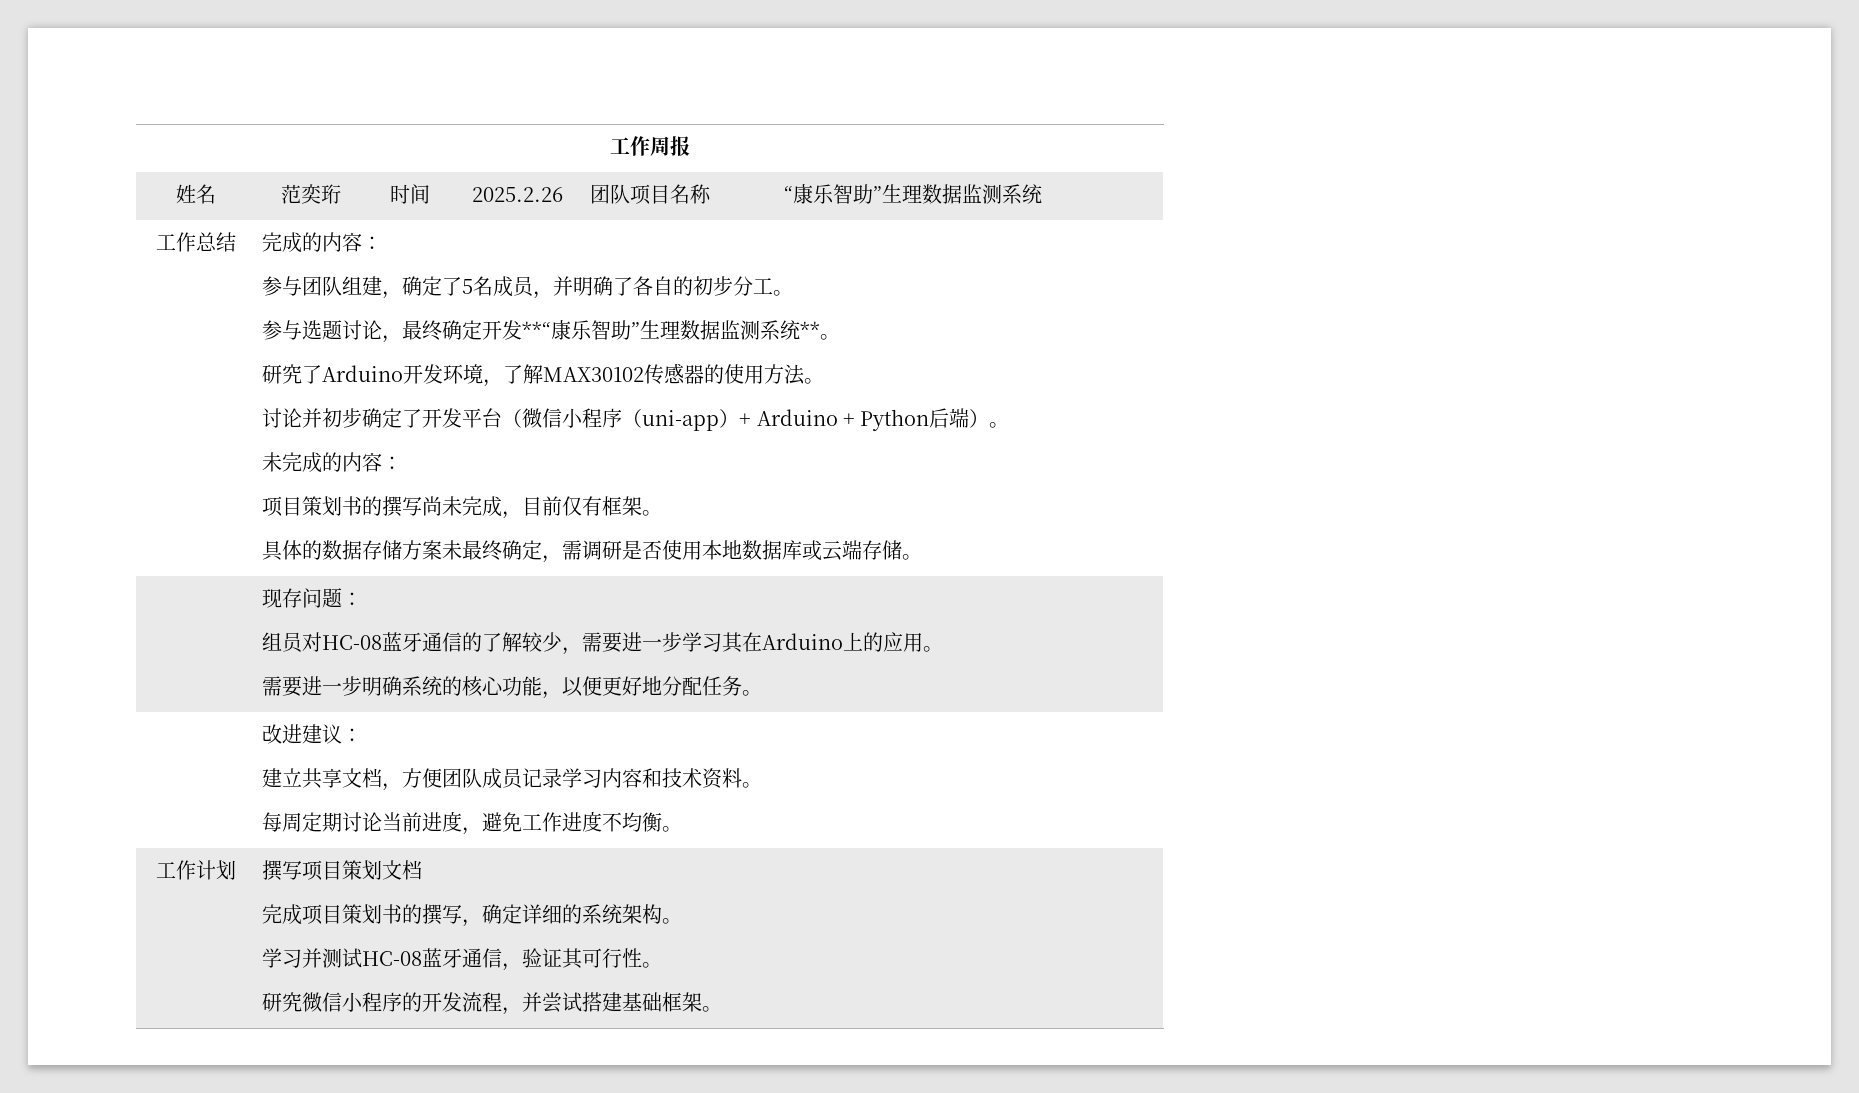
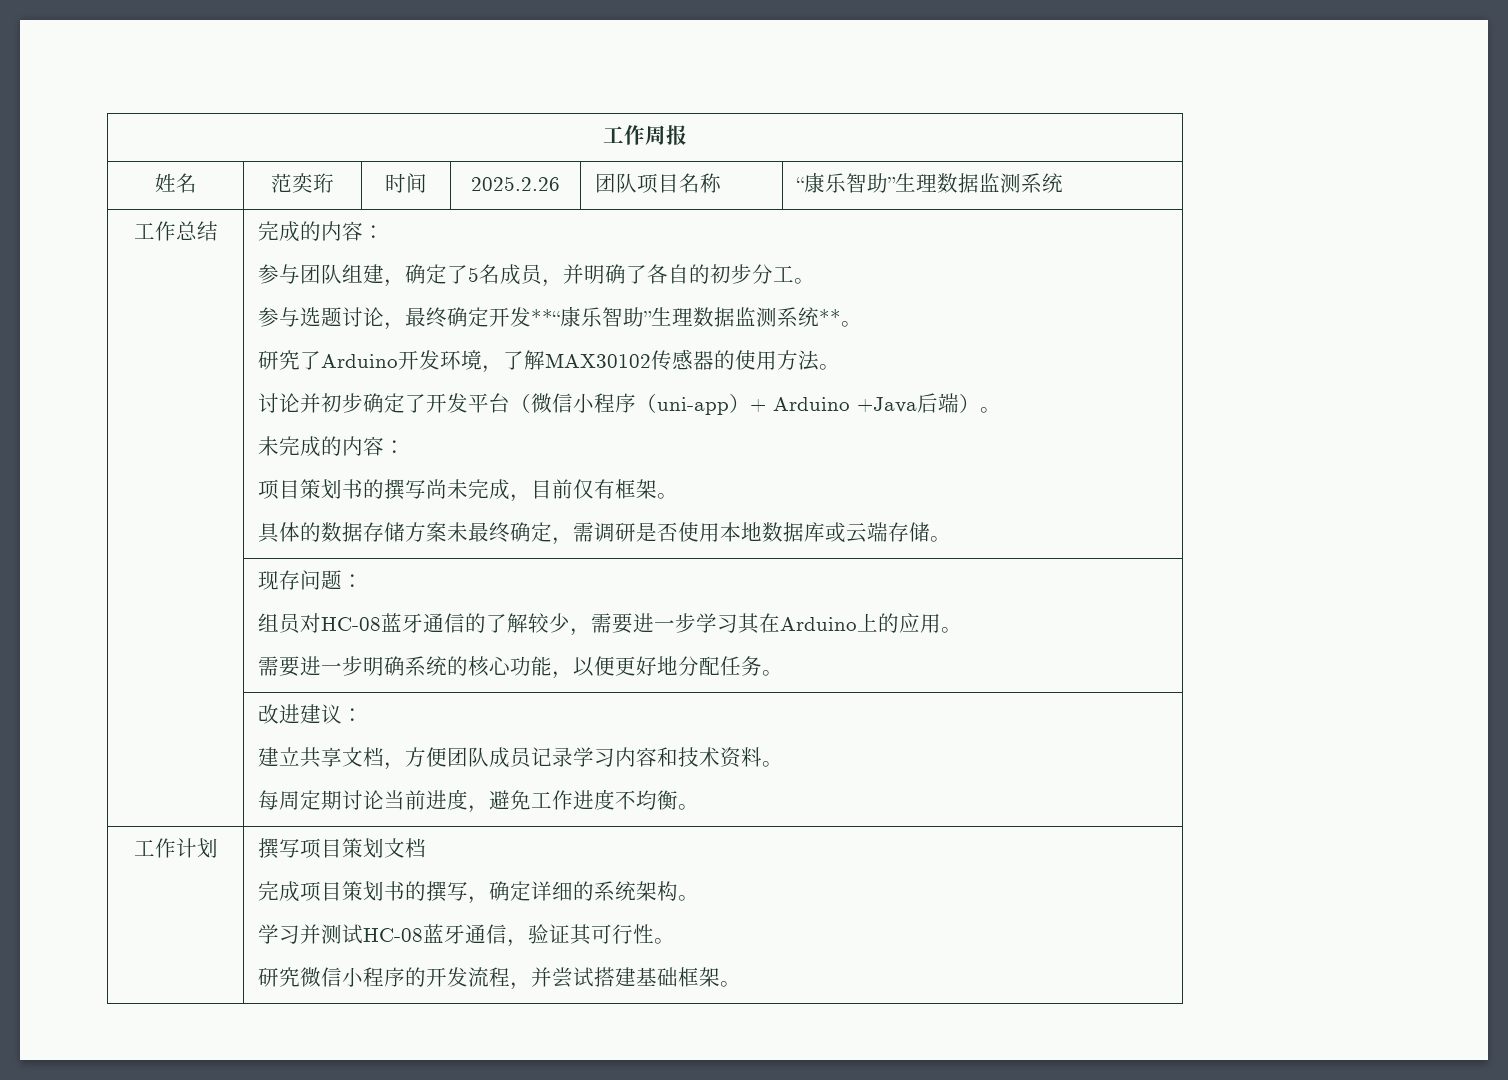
- 讨论并初步确定了开发平台（微信小程序（uni-app）+ Arduino + Python后端）。
+ 讨论并初步确定了开发平台（微信小程序（uni-app）+ Arduino +Java后端）。

